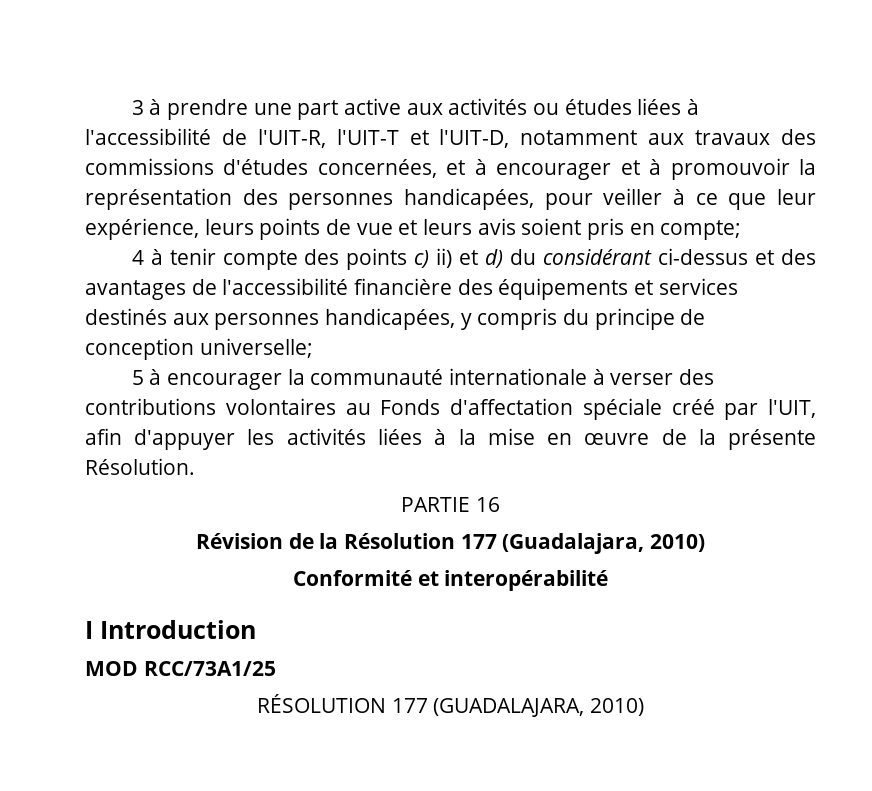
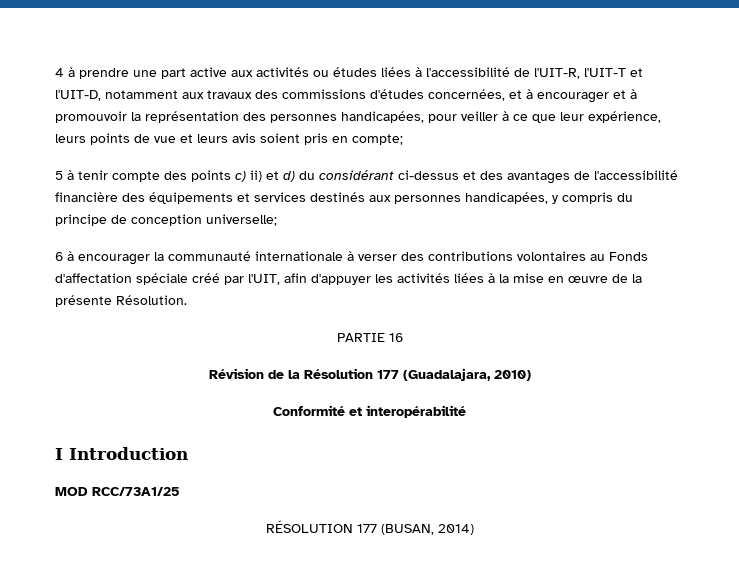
- 3 à prendre une part active aux activités ou études liées à l'accessibilité de l'UIT-R, l'UIT-T et l'UIT-D, notamment aux travaux des commissions d'études concernées, et à encourager et à promouvoir la représentation des personnes handicapées, pour veiller à ce que leur expérience, leurs points de vue et leurs avis soient pris en compte;
+ 4 à prendre une part active aux activités ou études liées à l'accessibilité de l'UIT-R, l'UIT-T et l'UIT-D, notamment aux travaux des commissions d'études concernées, et à encourager et à promouvoir la représentation des personnes handicapées, pour veiller à ce que leur expérience, leurs points de vue et leurs avis soient pris en compte;
- 4 à tenir compte des points c) ii) et d) du considérant ci-dessus et des avantages de l'accessibilité financière des équipements et services destinés aux personnes handicapées, y compris du principe de conception universelle;
+ 5 à tenir compte des points c) ii) et d) du considérant ci-dessus et des avantages de l'accessibilité financière des équipements et services destinés aux personnes handicapées, y compris du principe de conception universelle;
- 5 à encourager la communauté internationale à verser des contributions volontaires au Fonds d'affectation spéciale créé par l'UIT, afin d'appuyer les activités liées à la mise en œuvre de la présente Résolution.
+ 6 à encourager la communauté internationale à verser des contributions volontaires au Fonds d'affectation spéciale créé par l'UIT, afin d'appuyer les activités liées à la mise en œuvre de la présente Résolution.
- RÉSOLUTION 177 (GUADALAJARA, 2010)
+ RÉSOLUTION 177 (BUSAN, 2014)

